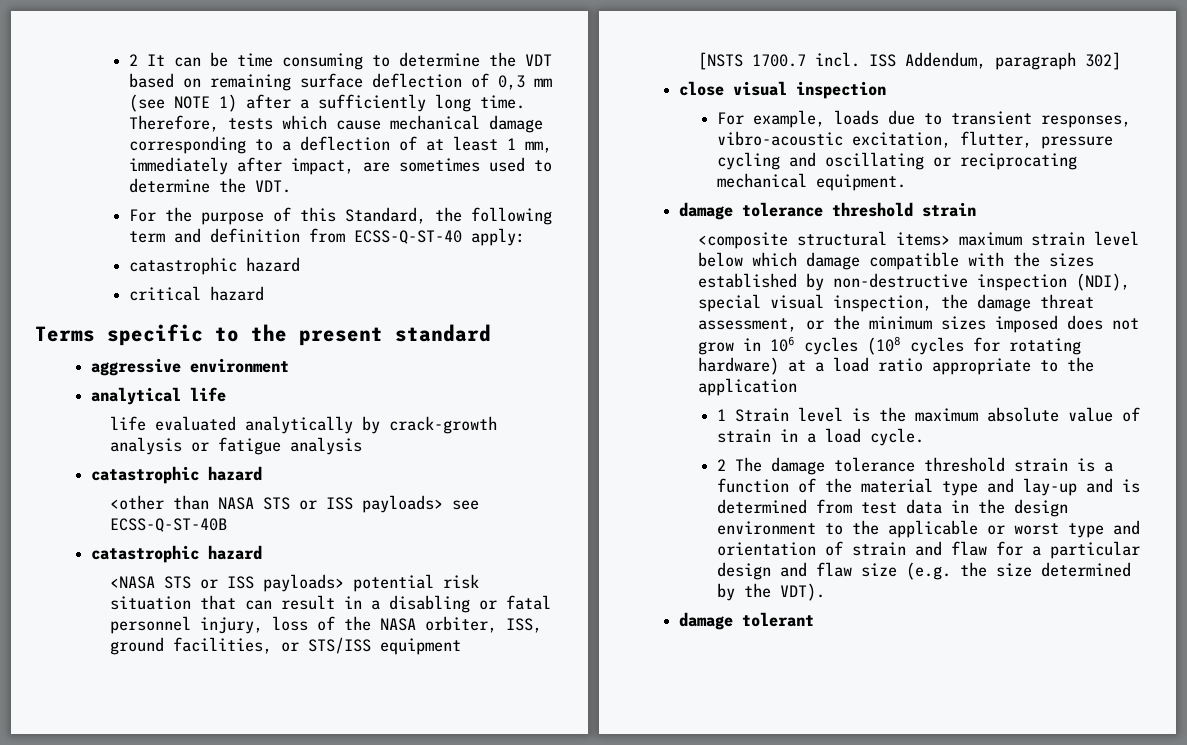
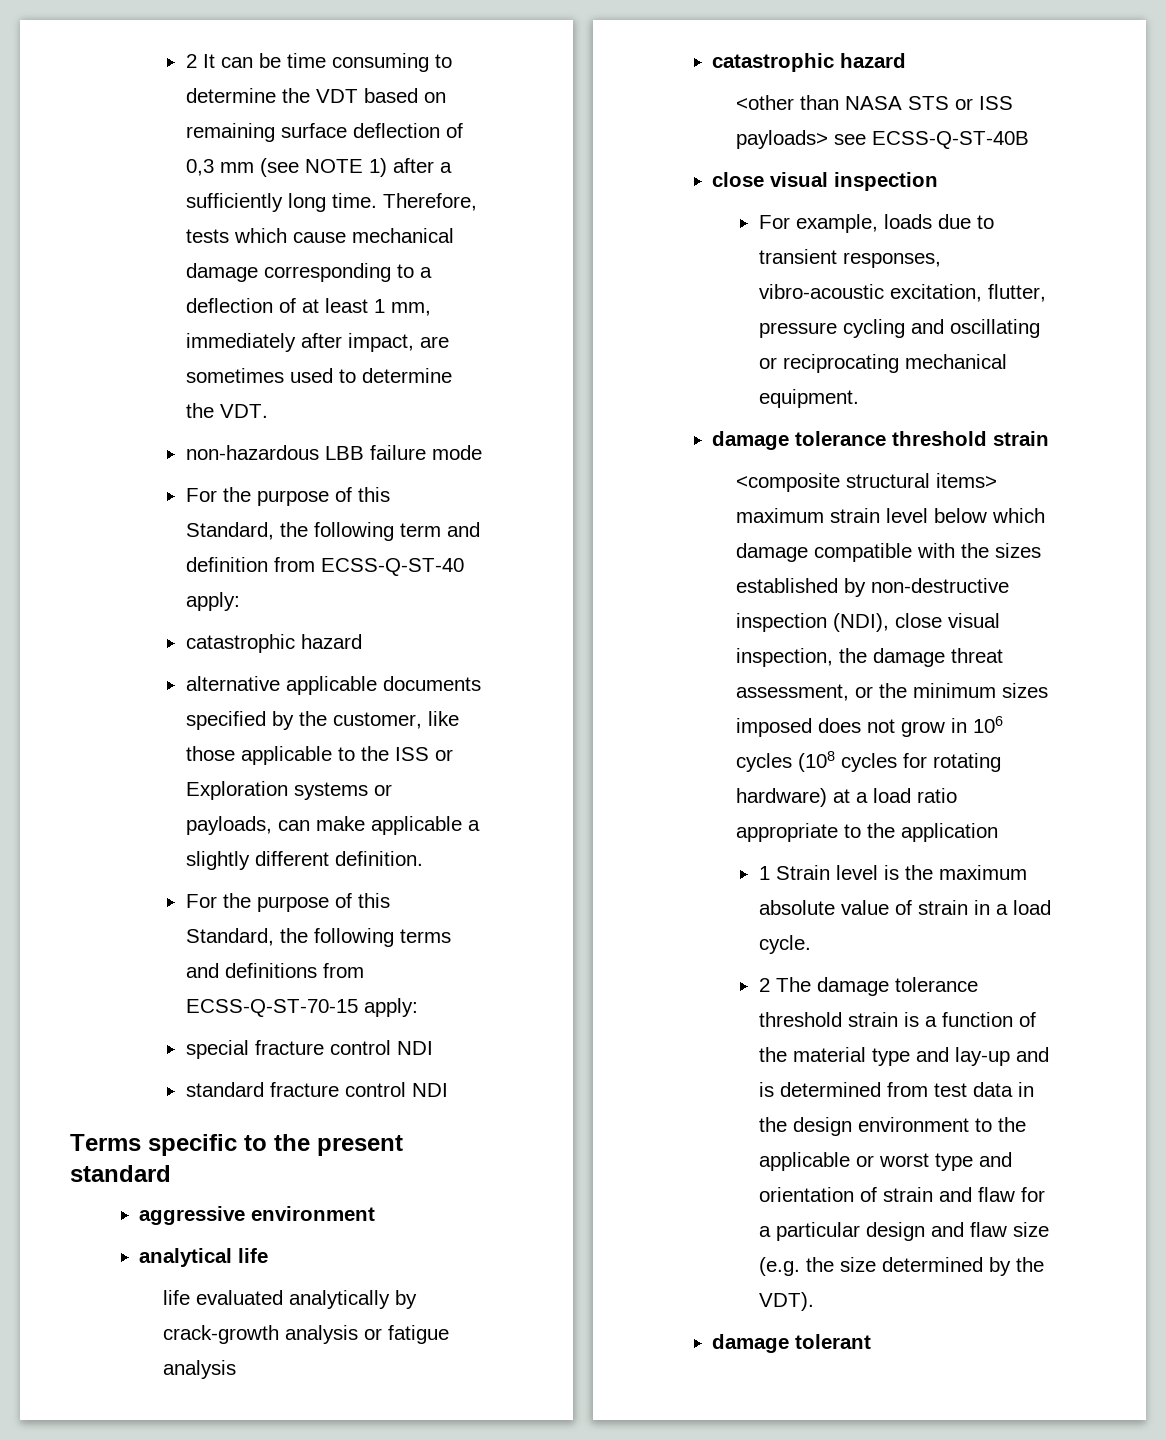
+ non-hazardous LBB failure mode
- critical hazard
+ alternative applicable documents specified by the customer, like those applicable to the ISS or Exploration systems or payloads, can make applicable a slightly different definition.
+ For the purpose of this Standard, the following terms and definitions from ECSS-Q-ST-70-15 apply:
+ special fracture control NDI
+ standard fracture control NDI
  <other than NASA STS or ISS payloads> see ECSS-Q-ST-40B
- catastrophic hazard
- <NASA STS or ISS payloads> potential risk situation that can result in a disabling or fatal personnel injury, loss of the NASA orbiter, ISS, ground facilities, or STS/ISS equipment
- [NSTS 1700.7 incl. ISS Addendum, paragraph 302]
- <composite structural items> maximum strain level below which damage compatible with the sizes established by non-destructive inspection (NDI), special visual inspection, the damage threat assessment, or the minimum sizes imposed does not grow in 106 cycles (108 cycles for rotating hardware) at a load ratio appropriate to the application
+ <composite structural items> maximum strain level below which damage compatible with the sizes established by non-destructive inspection (NDI), close visual inspection, the damage threat assessment, or the minimum sizes imposed does not grow in 106 cycles (108 cycles for rotating hardware) at a load ratio appropriate to the application

